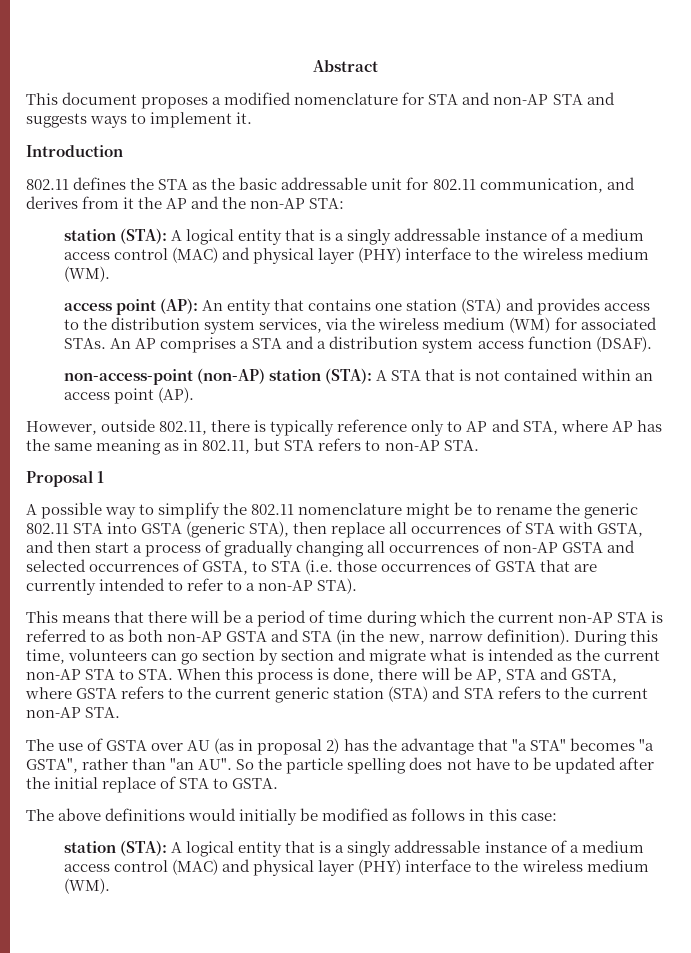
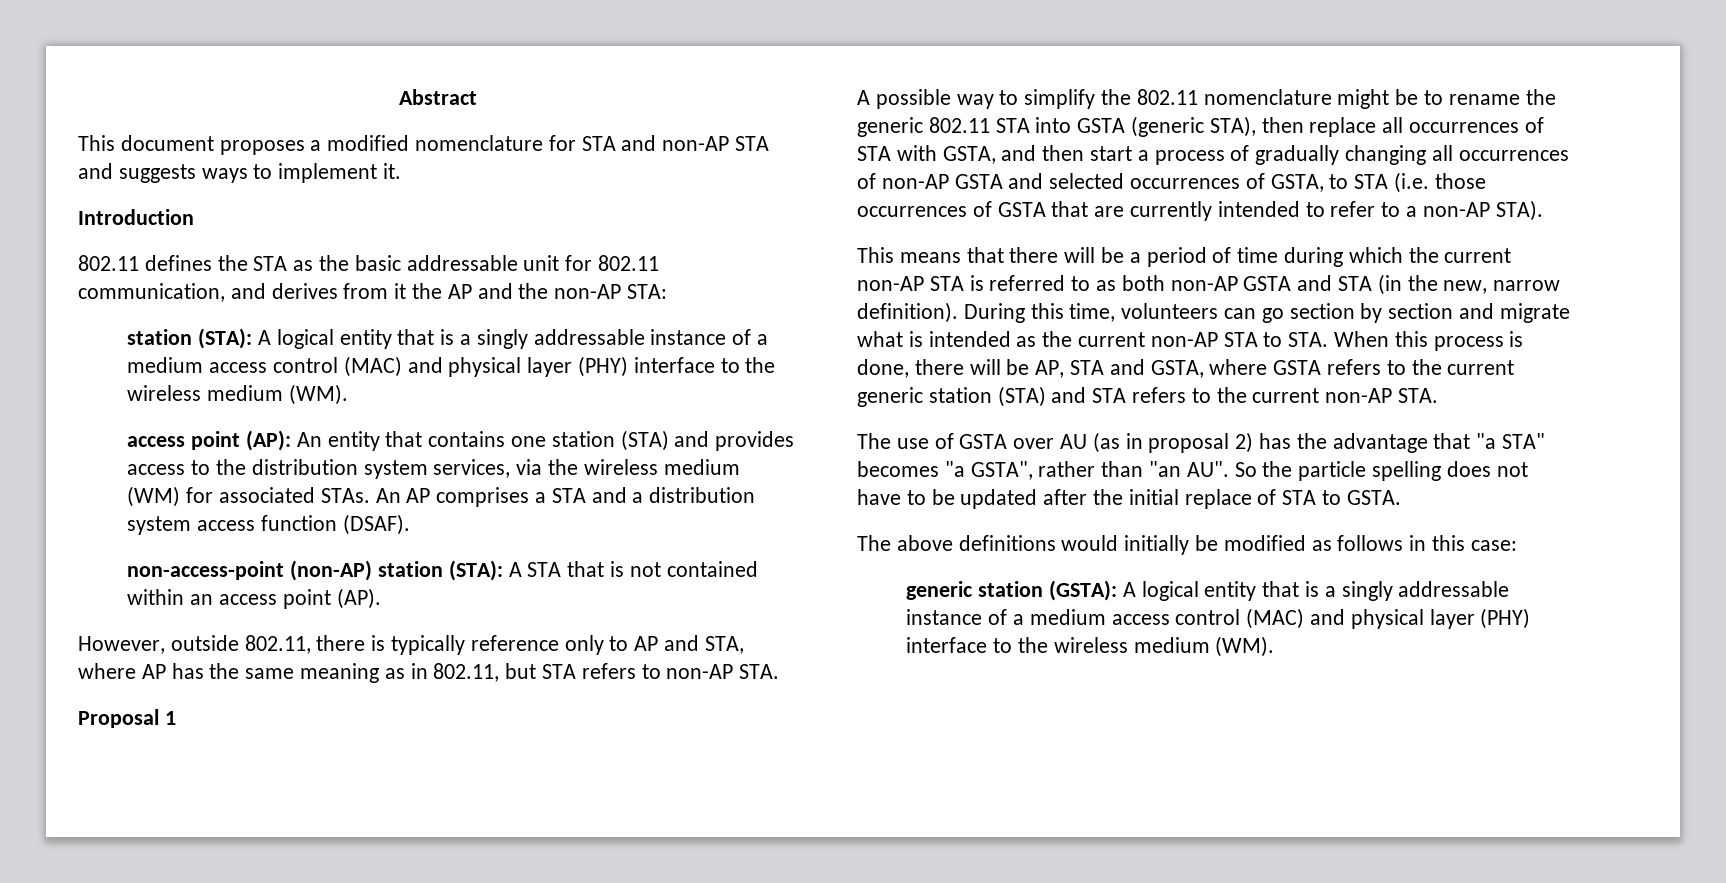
  The above definitions would initially be modified as follows in this case:
- station (STA): A logical entity that is a singly addressable instance of a medium access control (MAC) and physical layer (PHY) interface to the wireless medium (WM).
+ generic station (GSTA): A logical entity that is a singly addressable instance of a medium access control (MAC) and physical layer (PHY) interface to the wireless medium (WM).

